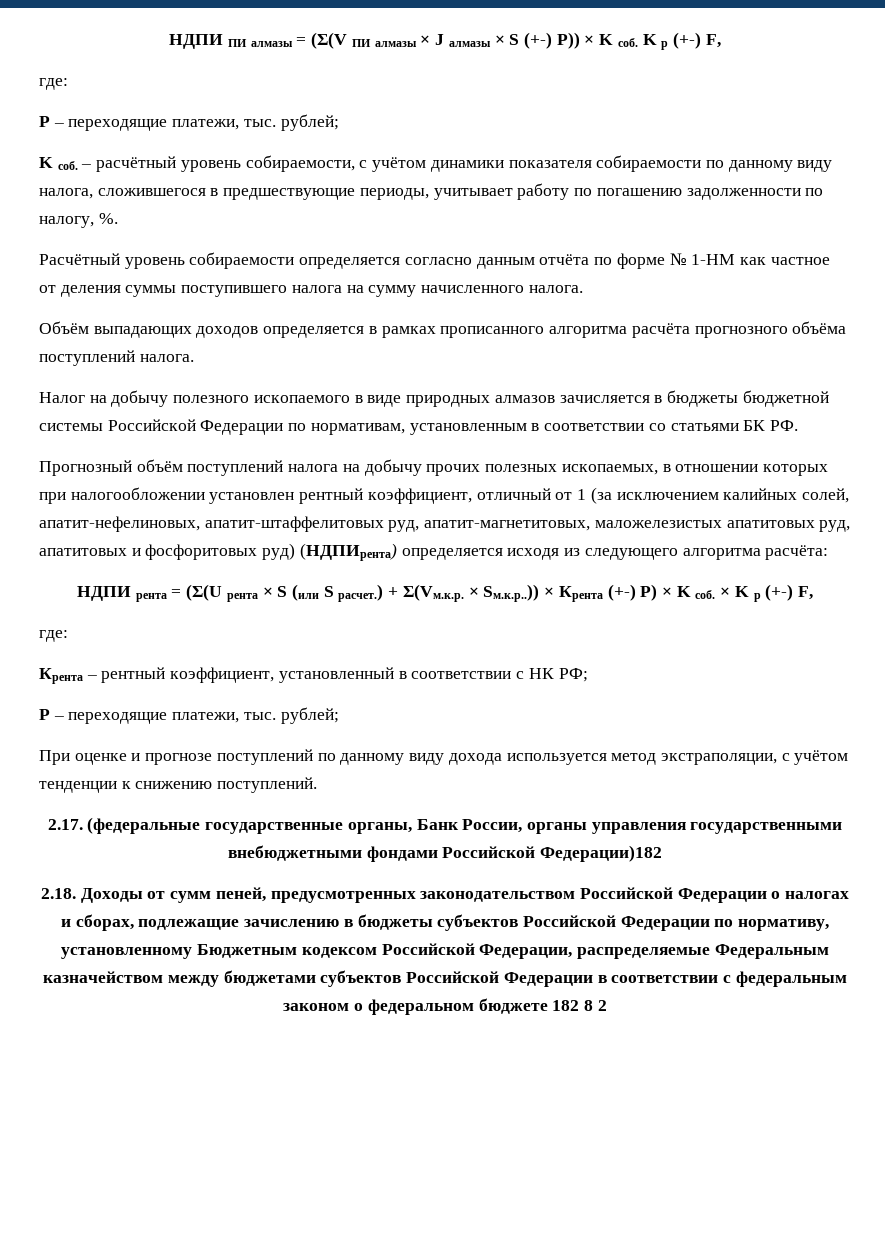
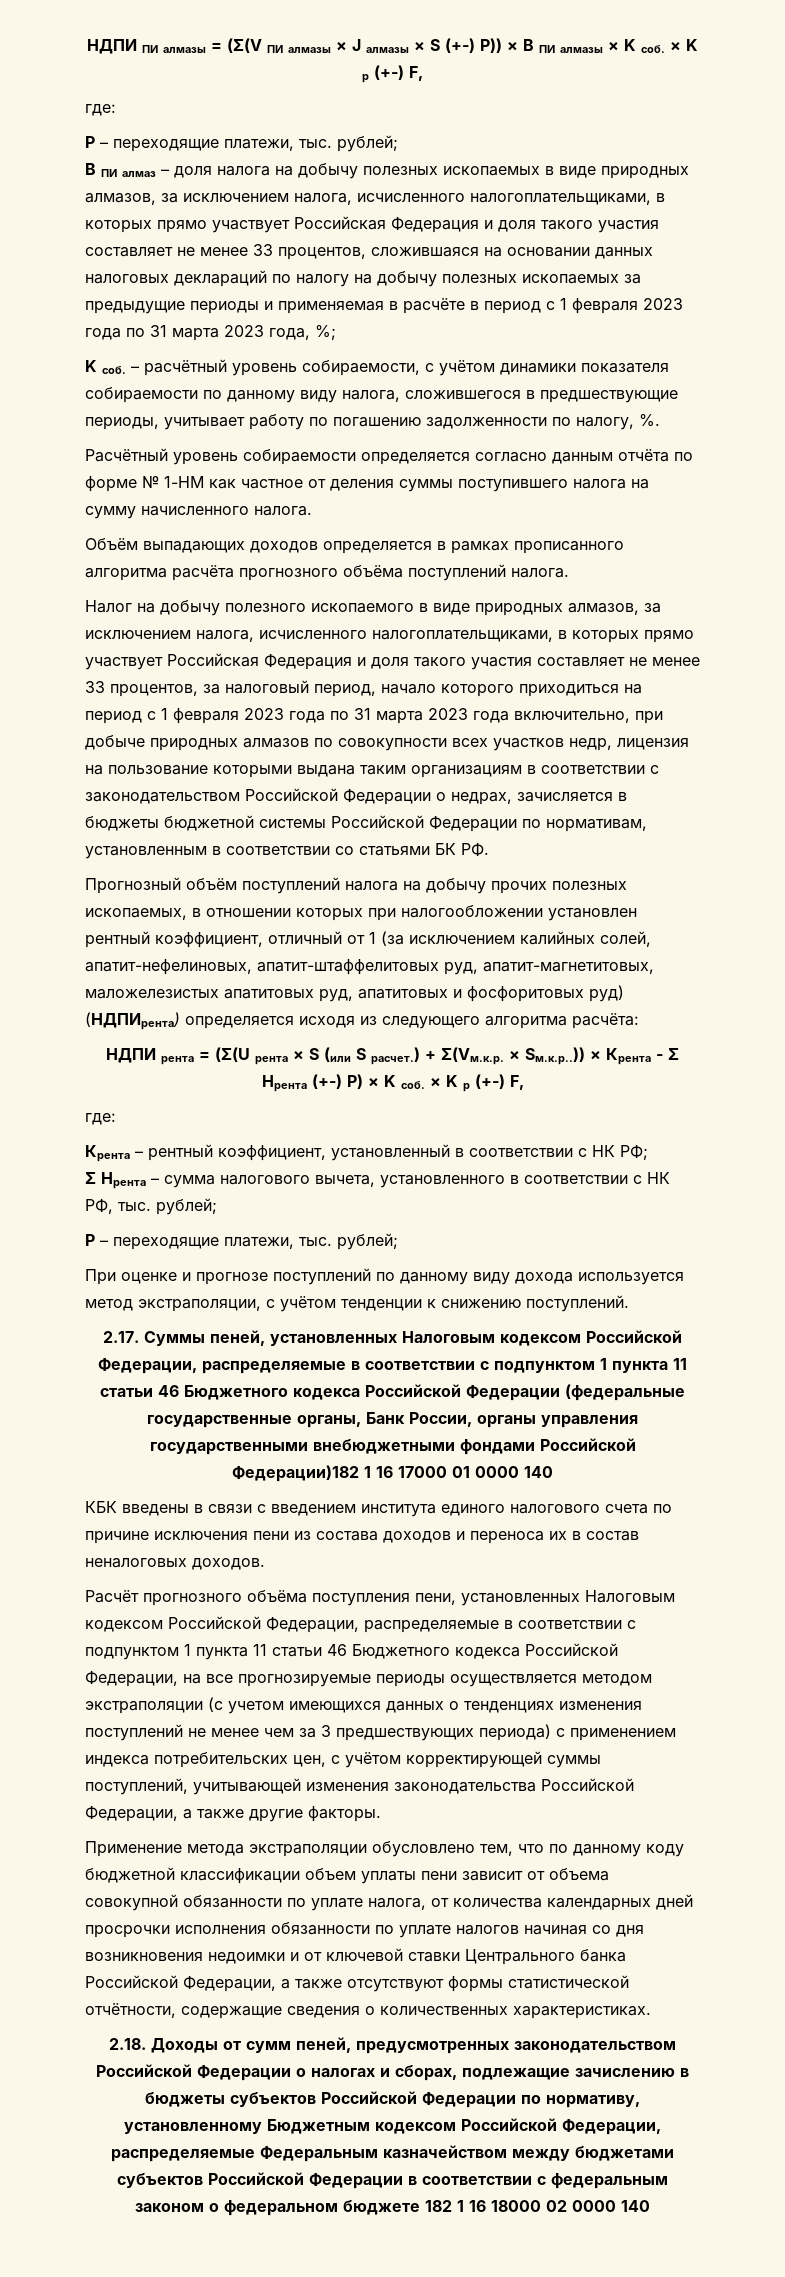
- НДПИ ПИ алмазы = (Ʃ(V ПИ алмазы × J алмазы × S (+-) P)) × K соб. K р (+-) F,
+ НДПИ ПИ алмазы = (Ʃ(V ПИ алмазы × J алмазы × S (+-) P)) × B ПИ алмазы × K соб. × K р (+-) F,
+ B ПИ алмаз – доля налога на добычу полезных ископаемых в виде природных алмазов, за исключением налога, исчисленного налогоплательщиками, в которых прямо участвует Российская Федерация и доля такого участия составляет не менее 33 процентов, сложившаяся на основании данных налоговых деклараций по налогу на добычу полезных ископаемых за предыдущие периоды и применяемая в расчёте в период с 1 февраля 2023 года по 31 марта 2023 года, %;
- Налог на добычу полезного ископаемого в виде природных алмазов зачисляется в бюджеты бюджетной системы Российской Федерации по нормативам, установленным в соответствии со статьями БК РФ.
+ Налог на добычу полезного ископаемого в виде природных алмазов, за исключением налога, исчисленного налогоплательщиками, в которых прямо участвует Российская Федерация и доля такого участия составляет не менее 33 процентов, за налоговый период, начало которого приходиться на период с 1 февраля 2023 года по 31 марта 2023 года включительно, при добыче природных алмазов по совокупности всех участков недр, лицензия на пользование которыми выдана таким организациям в соответствии с законодательством Российской Федерации о недрах, зачисляется в бюджеты бюджетной системы Российской Федерации по нормативам, установленным в соответствии со статьями БК РФ.
- × Крента (+-) P) × K соб.
+ × Крента - Ʃ Hрента (+-) P) × K соб.
+ Ʃ Hрента – сумма налогового вычета, установленного в соответствии с НК РФ, тыс. рублей;
- 2.17. (федеральные государственные органы, Банк России, органы управления государственными внебюджетными фондами Российской Федерации)182
+ 2.17. Суммы пеней, установленных Налоговым кодексом Российской Федерации, распределяемые в соответствии с подпунктом 1 пункта 11 статьи 46 Бюджетного кодекса Российской Федерации (федеральные государственные органы, Банк России, органы управления государственными внебюджетными фондами Российской Федерации)182 1 16 17000 01 0000 140
+ КБК введены в связи с введением института единого налогового счета по причине исключения пени из состава доходов и переноса их в состав неналоговых доходов.
+ Расчёт прогнозного объёма поступления пени, установленных Налоговым кодексом Российской Федерации, распределяемые в соответствии с подпунктом 1 пункта 11 статьи 46 Бюджетного кодекса Российской Федерации, на все прогнозируемые периоды осуществляется методом экстраполяции (с учетом имеющихся данных о тенденциях изменения поступлений не менее чем за 3 предшествующих периода) с применением индекса потребительских цен, с учётом корректирующей суммы поступлений, учитывающей изменения законодательства Российской Федерации, а также другие факторы.
+ Применение метода экстраполяции обусловлено тем, что по данному коду бюджетной классификации объем уплаты пени зависит от объема совокупной обязанности по уплате налога, от количества календарных дней просрочки исполнения обязанности по уплате налогов начиная со дня возникновения недоимки и от ключевой ставки Центрального банка Российской Федерации, а также отсутствуют формы статистической отчётности, содержащие сведения о количественных характеристиках.
- 2.18. Доходы от сумм пеней, предусмотренных законодательством Российской Федерации о налогах и сборах, подлежащие зачислению в бюджеты субъектов Российской Федерации по нормативу, установленному Бюджетным кодексом Российской Федерации, распределяемые Федеральным казначейством между бюджетами субъектов Российской Федерации в соответствии с федеральным законом о федеральном бюджете 182 8 2
+ 2.18. Доходы от сумм пеней, предусмотренных законодательством Российской Федерации о налогах и сборах, подлежащие зачислению в бюджеты субъектов Российской Федерации по нормативу, установленному Бюджетным кодексом Российской Федерации, распределяемые Федеральным казначейством между бюджетами субъектов Российской Федерации в соответствии с федеральным законом о федеральном бюджете 182 1 16 18000 02 0000 140

